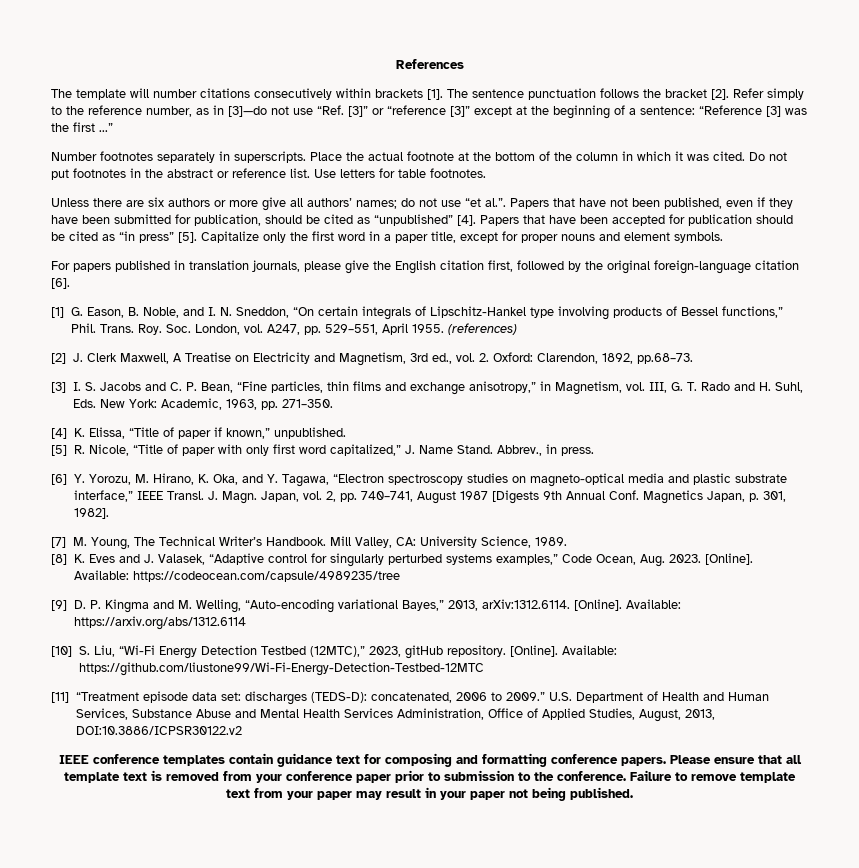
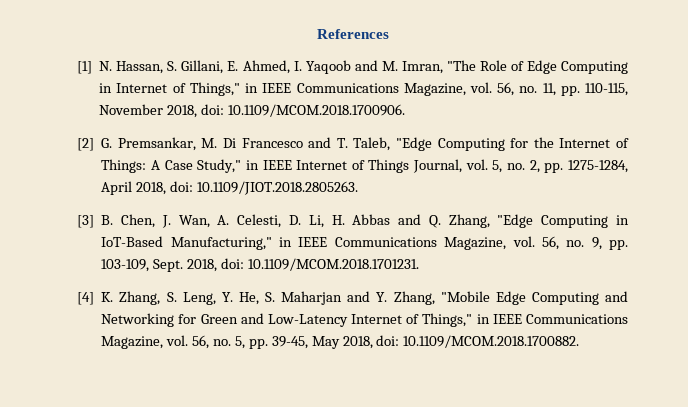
- The template will number citations consecutively within brackets [1]. The sentence punctuation follows the bracket [2]. Refer simply to the reference number, as in [3]—do not use “Ref. [3]” or “reference [3]” except at the beginning of a sentence: “Reference [3] was the first ...”
- Number footnotes separately in superscripts. Place the actual footnote at the bottom of the column in which it was cited. Do not put footnotes in the abstract or reference list. Use letters for table footnotes.
- Unless there are six authors or more give all authors’ names; do not use “et al.”. Papers that have not been published, even if they have been submitted for publication, should be cited as “unpublished” [4]. Papers that have been accepted for publication should be cited as “in press” [5]. Capitalize only the first word in a paper title, except for proper nouns and element symbols.
- For papers published in translation journals, please give the English citation first, followed by the original foreign-language citation [6].
- [1] G. Eason, B. Noble, and I. N. Sneddon, “On certain integrals of Lipschitz-Hankel type involving products of Bessel functions,” Phil. Trans. Roy. Soc. London, vol. A247, pp. 529–551, April 1955. (references)
- [2] J. Clerk Maxwell, A Treatise on Electricity and Magnetism, 3rd ed., vol. 2. Oxford: Clarendon, 1892, pp.68–73.
- [3] I. S. Jacobs and C. P. Bean, “Fine particles, thin films and exchange anisotropy,” in Magnetism, vol. III, G. T. Rado and H. Suhl, Eds. New York: Academic, 1963, pp. 271–350.
- [4] K. Elissa, “Title of paper if known,” unpublished.
- [5] R. Nicole, “Title of paper with only first word capitalized,” J. Name Stand. Abbrev., in press.
- [6] Y. Yorozu, M. Hirano, K. Oka, and Y. Tagawa, “Electron spectroscopy studies on magneto-optical media and plastic substrate interface,” IEEE Transl. J. Magn. Japan, vol. 2, pp. 740–741, August 1987 [Digests 9th Annual Conf. Magnetics Japan, p. 301, 1982].
- [7] M. Young, The Technical Writer’s Handbook. Mill Valley, CA: University Science, 1989.
- [8] K. Eves and J. Valasek, “Adaptive control for singularly perturbed systems examples,” Code Ocean, Aug. 2023. [Online]. Available: https://codeocean.com/capsule/4989235/tree
- [9] D. P. Kingma and M. Welling, “Auto-encoding variational Bayes,” 2013, arXiv:1312.6114. [Online]. Available: https://arxiv.org/abs/1312.6114
- [10] S. Liu, “Wi-Fi Energy Detection Testbed (12MTC),” 2023, gitHub repository. [Online]. Available: https://github.com/liustone99/Wi-Fi-Energy-Detection-Testbed-12MTC
- [11] “Treatment episode data set: discharges (TEDS-D): concatenated, 2006 to 2009.” U.S. Department of Health and Human Services, Substance Abuse and Mental Health Services Administration, Office of Applied Studies, August, 2013, DOI:10.3886/ICPSR30122.v2
- IEEE conference templates contain guidance text for composing and formatting conference papers. Please ensure that all template text is removed from your conference paper prior to submission to the conference. Failure to remove template text from your paper may result in your paper not being published.
+ [1] N. Hassan, S. Gillani, E. Ahmed, I. Yaqoob and M. Imran, "The Role of Edge Computing in Internet of Things," in IEEE Communications Magazine, vol. 56, no. 11, pp. 110-115, November 2018, doi: 10.1109/MCOM.2018.1700906.
+ [2] G. Premsankar, M. Di Francesco and T. Taleb, "Edge Computing for the Internet of Things: A Case Study," in IEEE Internet of Things Journal, vol. 5, no. 2, pp. 1275-1284, April 2018, doi: 10.1109/JIOT.2018.2805263.
+ [3] B. Chen, J. Wan, A. Celesti, D. Li, H. Abbas and Q. Zhang, "Edge Computing in IoT-Based Manufacturing," in IEEE Communications Magazine, vol. 56, no. 9, pp. 103-109, Sept. 2018, doi: 10.1109/MCOM.2018.1701231.
+ [4] K. Zhang, S. Leng, Y. He, S. Maharjan and Y. Zhang, "Mobile Edge Computing and Networking for Green and Low-Latency Internet of Things," in IEEE Communications Magazine, vol. 56, no. 5, pp. 39-45, May 2018, doi: 10.1109/MCOM.2018.1700882.

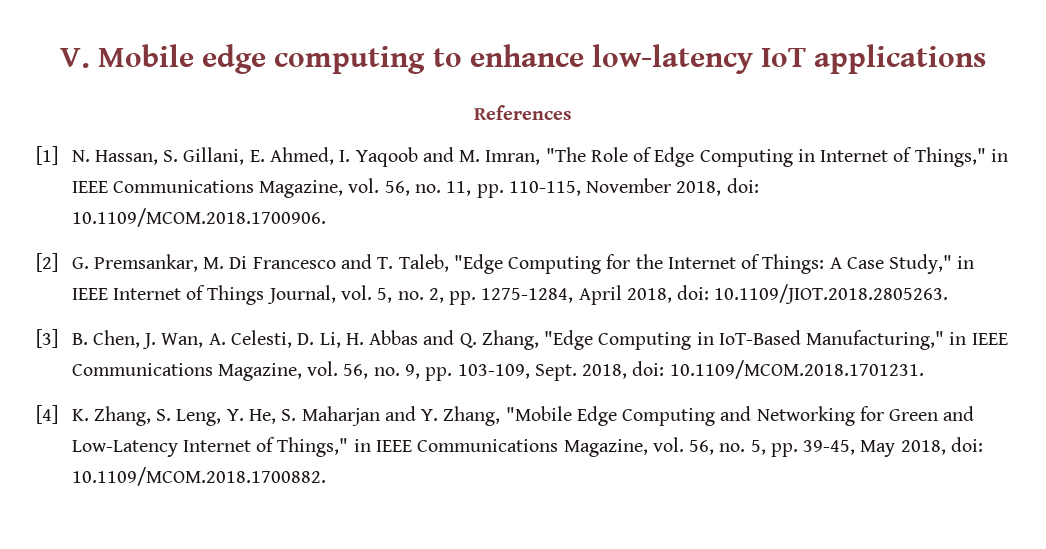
+ V. Mobile edge computing to enhance low-latency IoT applications

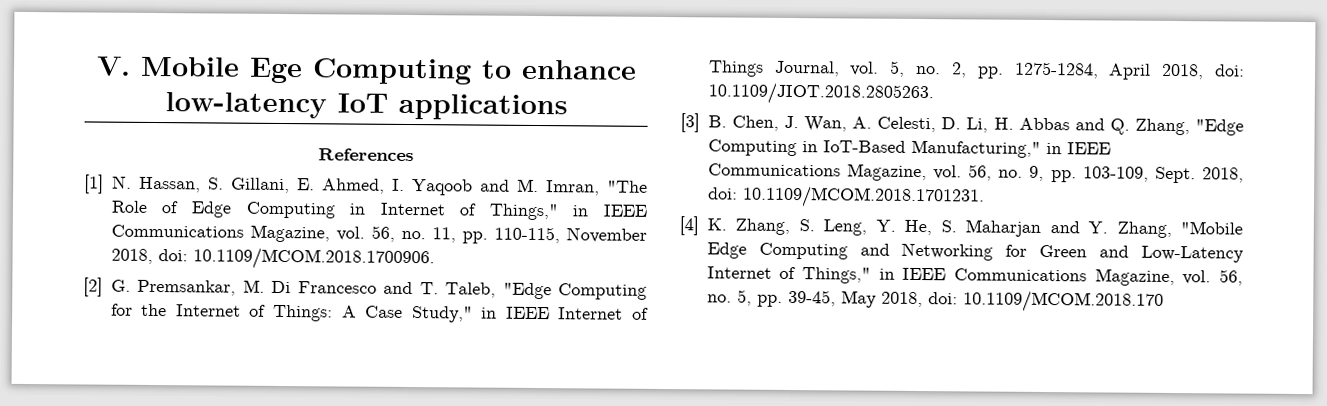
- V. Mobile edge computing to enhance low-latency IoT applications
+ V. Mobile Ege Computing to enhance low-latency IoT applications
- [4] K. Zhang, S. Leng, Y. He, S. Maharjan and Y. Zhang, "Mobile Edge Computing and Networking for Green and Low-Latency Internet of Things," in IEEE Communications Magazine, vol. 56, no. 5, pp. 39-45, May 2018, doi: 10.1109/MCOM.2018.1700882.
+ [4] K. Zhang, S. Leng, Y. He, S. Maharjan and Y. Zhang, "Mobile Edge Computing and Networking for Green and Low-Latency Internet of Things," in IEEE Communications Magazine, vol. 56, no. 5, pp. 39-45, May 2018, doi: 10.1109/MCOM.2018.170

